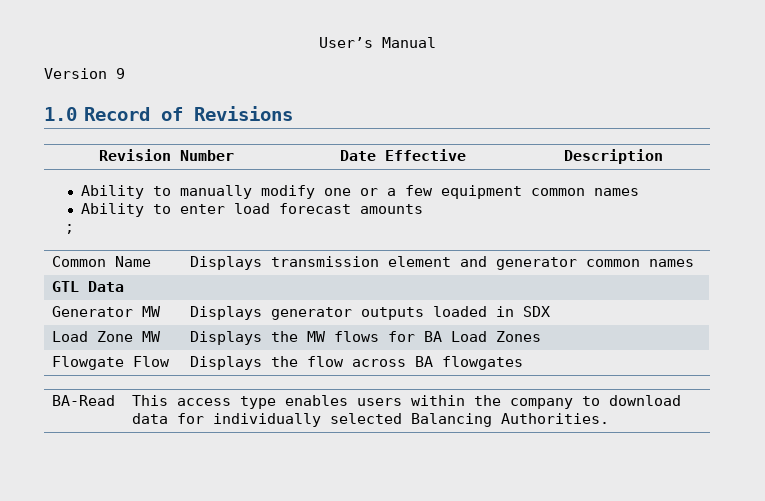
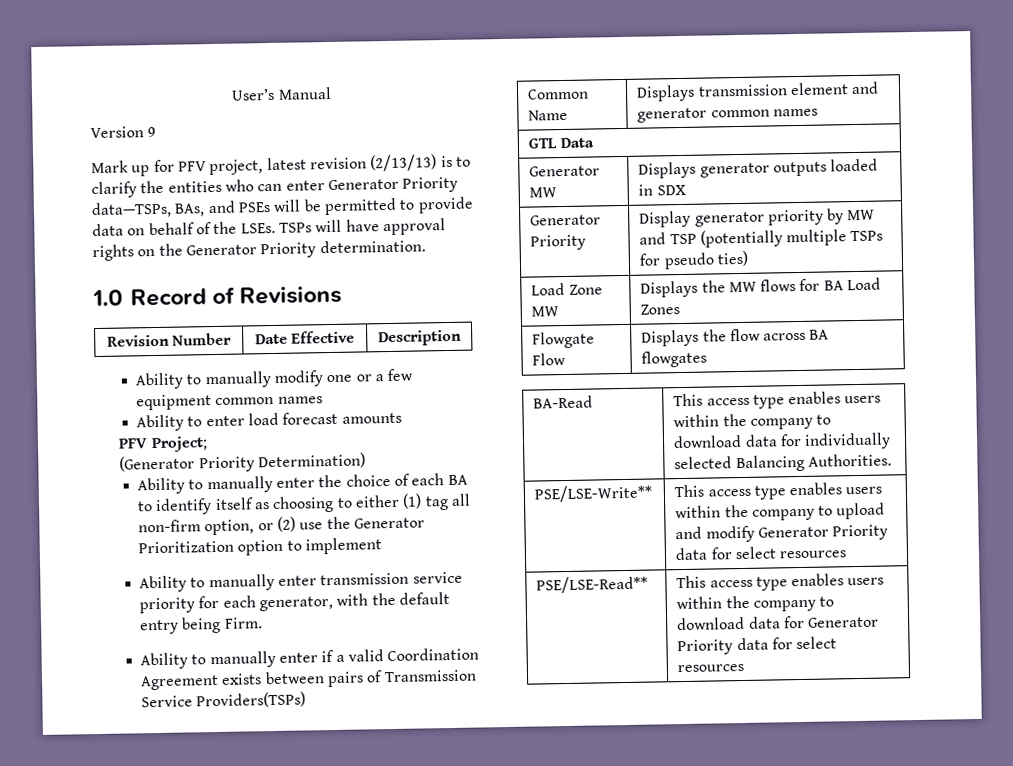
+ Mark up for PFV project, latest revision (2/13/13) is to clarify the entities who can enter Generator Priority data—TSPs, BAs, and PSEs will be permitted to provide data on behalf of the LSEs. TSPs will have approval rights on the Generator Priority determination.
- ;
+ PFV Project;
+ (Generator Priority Determination)
+ Ability to manually enter the choice of each BA to identify itself as choosing to either (1) tag all non-firm option, or (2) use the Generator Prioritization option to implement
+ Ability to manually enter transmission service priority for each generator, with the default entry being Firm.
+ Ability to manually enter if a valid Coordination Agreement exists between pairs of Transmission Service Providers(TSPs)
+ Generator Priority | Display generator priority by MW and TSP (potentially multiple TSPs for pseudo ties)
+ PSE/LSE-Write** | This access type enables users within the company to upload and modify Generator Priority data for select resources
+ PSE/LSE-Read** | This access type enables users within the company to download data for Generator Priority data for select resources

